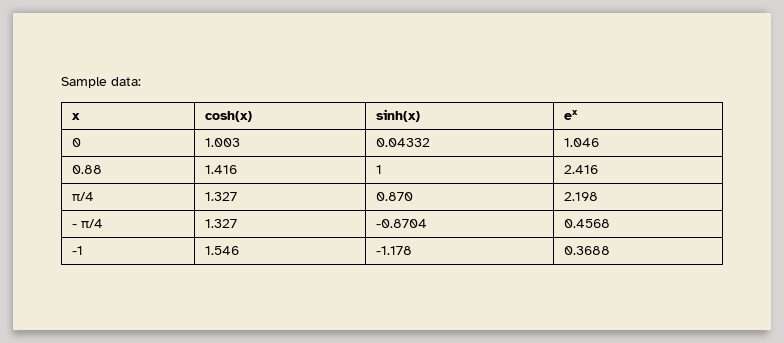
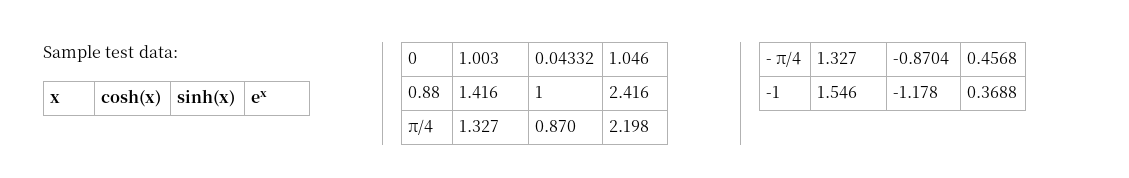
- Sample data:
+ Sample test data:

